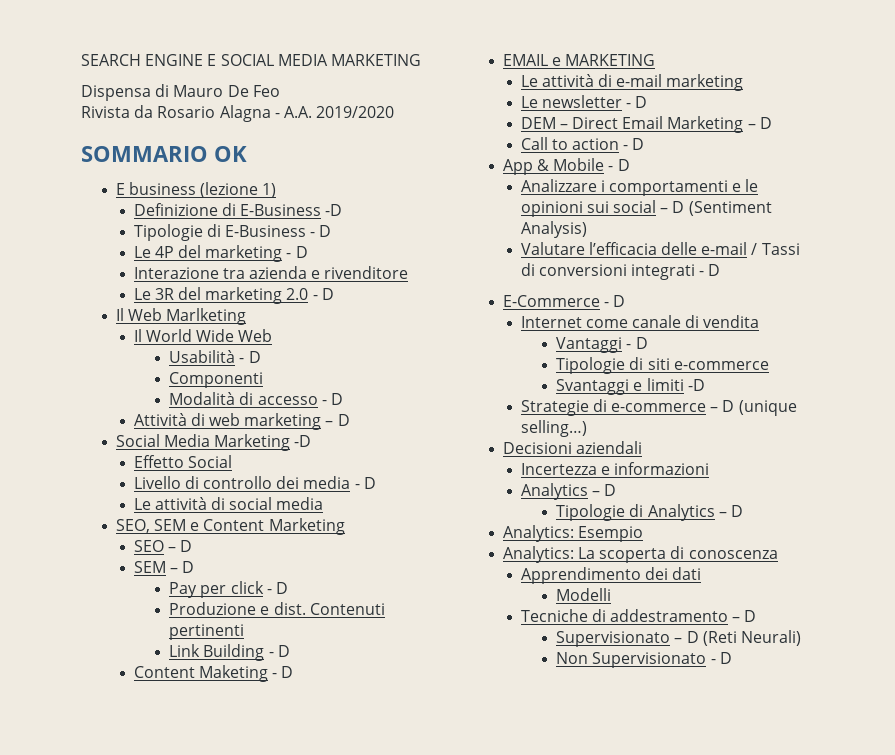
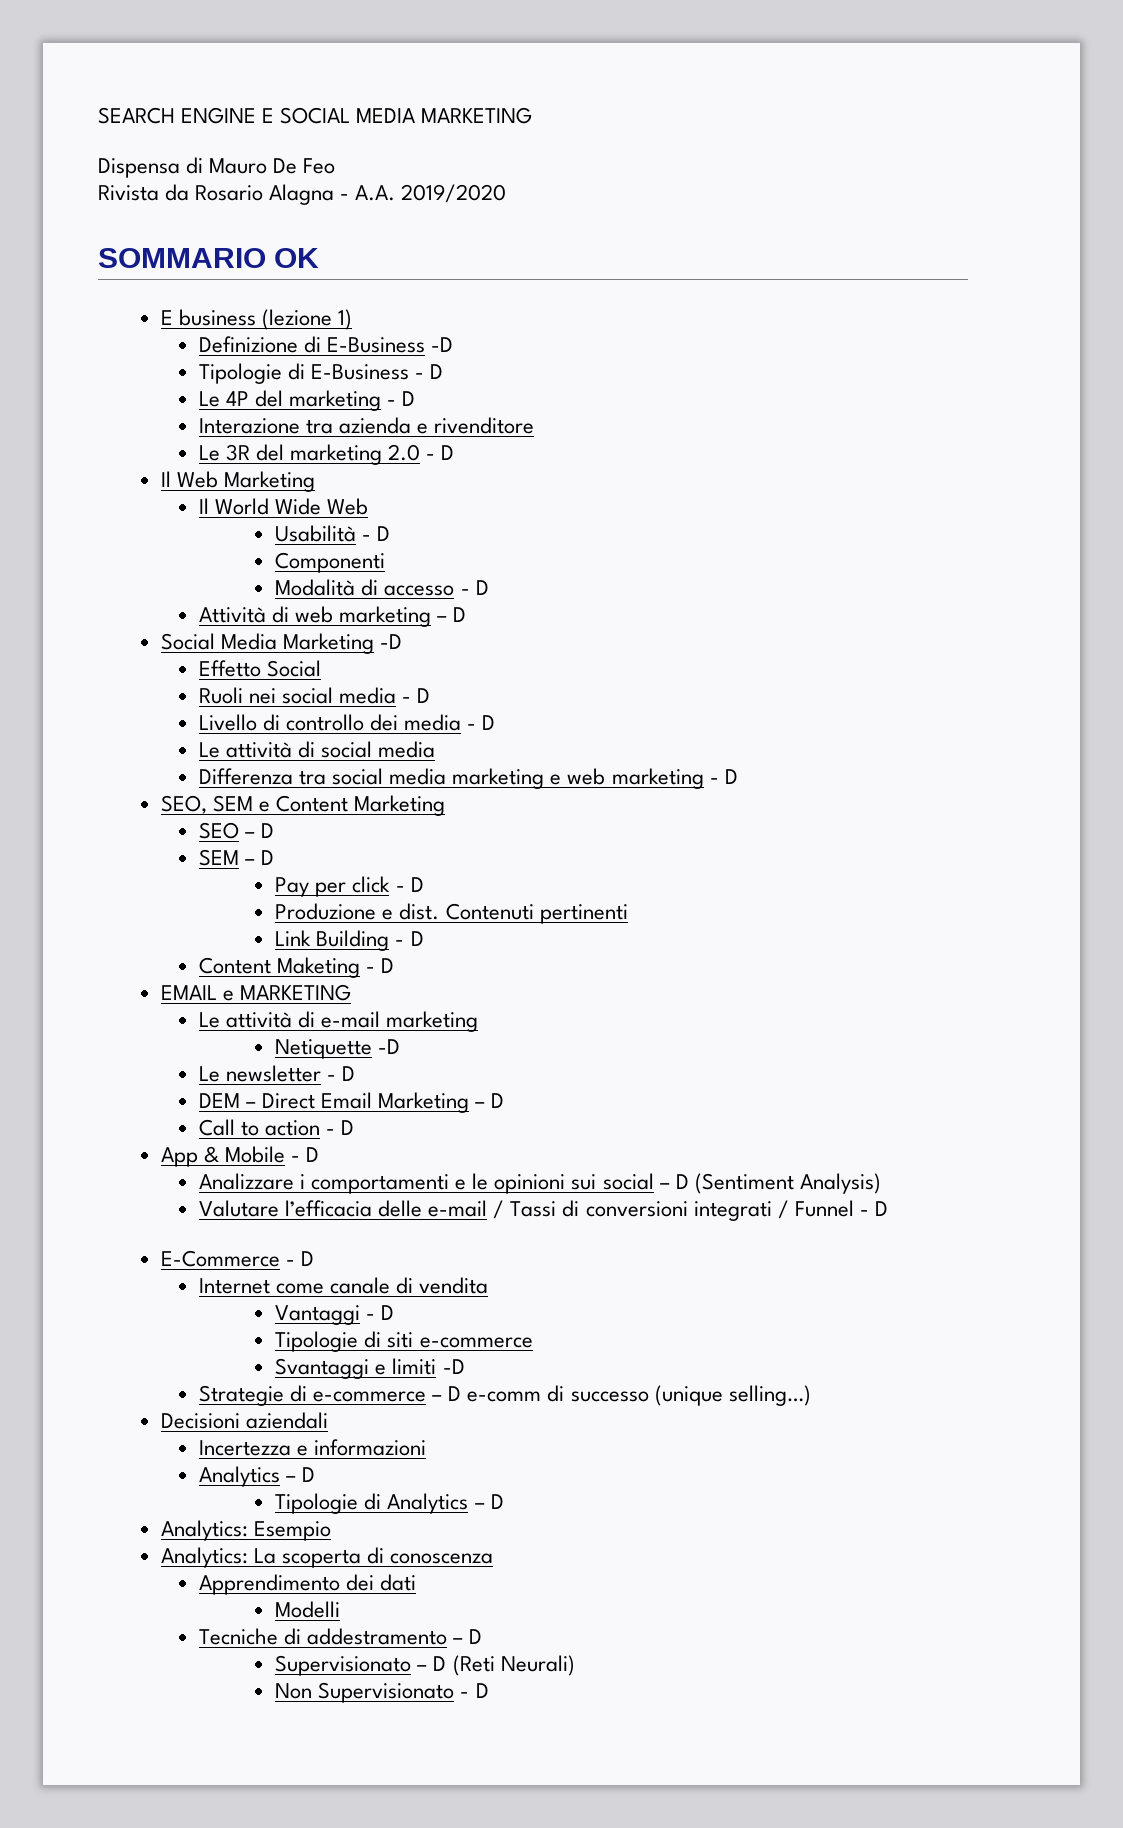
- Il Web Marlketing
+ Il Web Marketing
+ Ruoli nei social media - D
+ Differenza tra social media marketing e web marketing - D
+ Netiquette -D
- Valutare l’efficacia delle e-mail / Tassi di conversioni integrati - D
+ Valutare l’efficacia delle e-mail / Tassi di conversioni integrati / Funnel - D
- Strategie di e-commerce – D (unique selling…)
+ Strategie di e-commerce – D e-comm di successo (unique selling…)

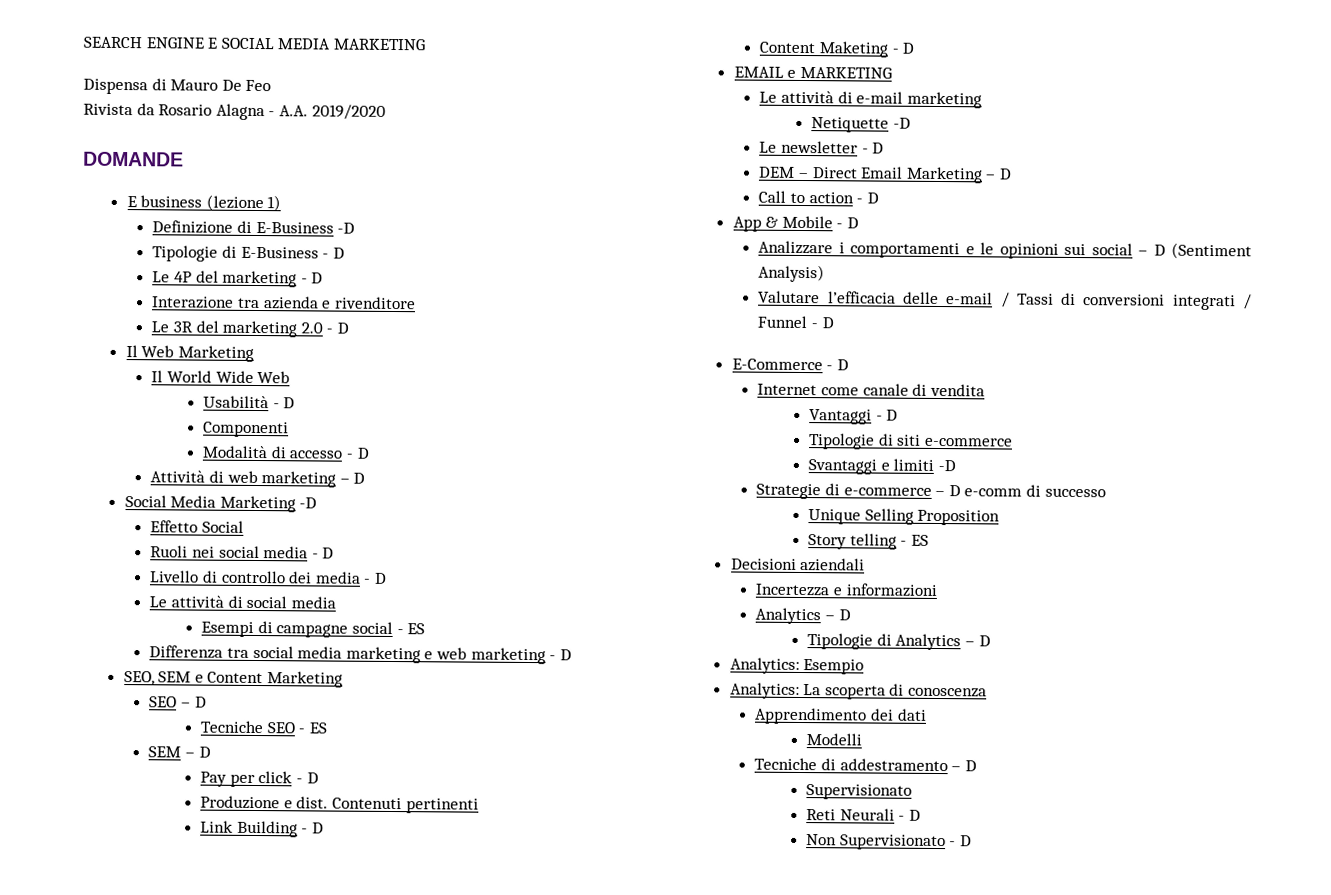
- SOMMARIO OK
+ DOMANDE
+ Esempi di campagne social - ES
+ Tecniche SEO - ES
- Strategie di e-commerce – D e-comm di successo (unique selling…)
+ Strategie di e-commerce – D e-comm di successo
+ Unique Selling Proposition
+ Story telling - ES
  Tecniche di addestramento – D
- Supervisionato – D (Reti Neurali)
+ Supervisionato
+ Reti Neurali - D

